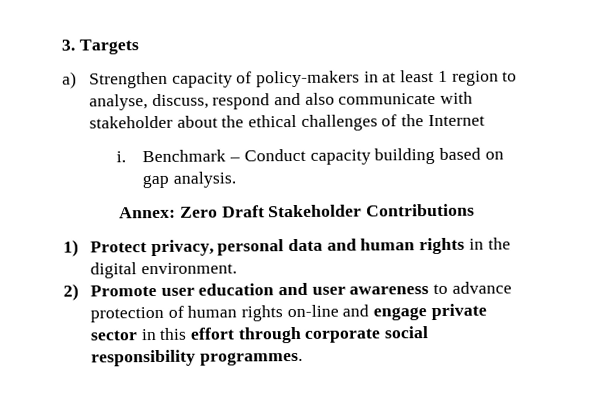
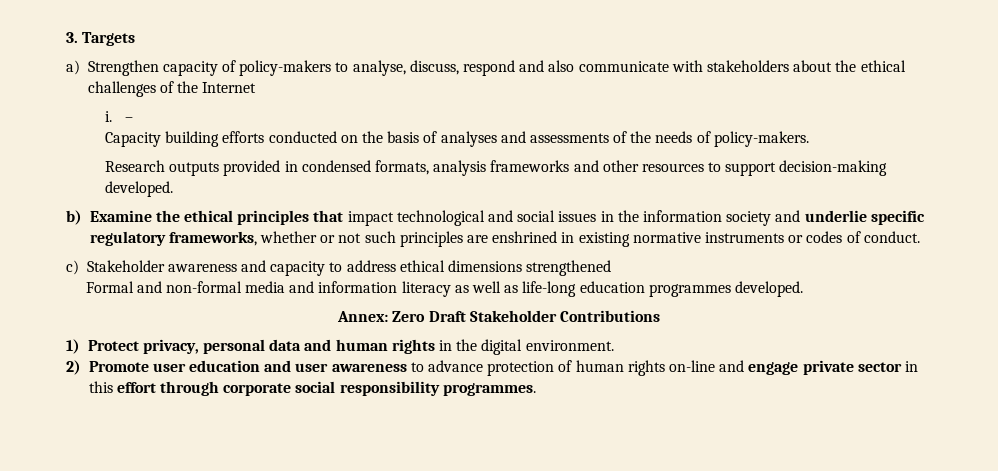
- a) Strengthen capacity of policy-makers in at least 1 region to analyse, discuss, respond and also communicate with stakeholder about the ethical challenges of the Internet
+ a) Strengthen capacity of policy-makers to analyse, discuss, respond and also communicate with stakeholders about the ethical challenges of the Internet
- Benchmark – Conduct capacity building based on gap analysis.
+ –
+ Capacity building efforts conducted on the basis of analyses and assessments of the needs of policy-makers.
+ Research outputs provided in condensed formats, analysis frameworks and other resources to support decision-making developed.
+ b) Examine the ethical principles that impact technological and social issues in the information society and underlie specific regulatory frameworks, whether or not such principles are enshrined in existing normative instruments or codes of conduct.
+ c) Stakeholder awareness and capacity to address ethical dimensions strengthened
+ Formal and non-formal media and information literacy as well as life-long education programmes developed.

